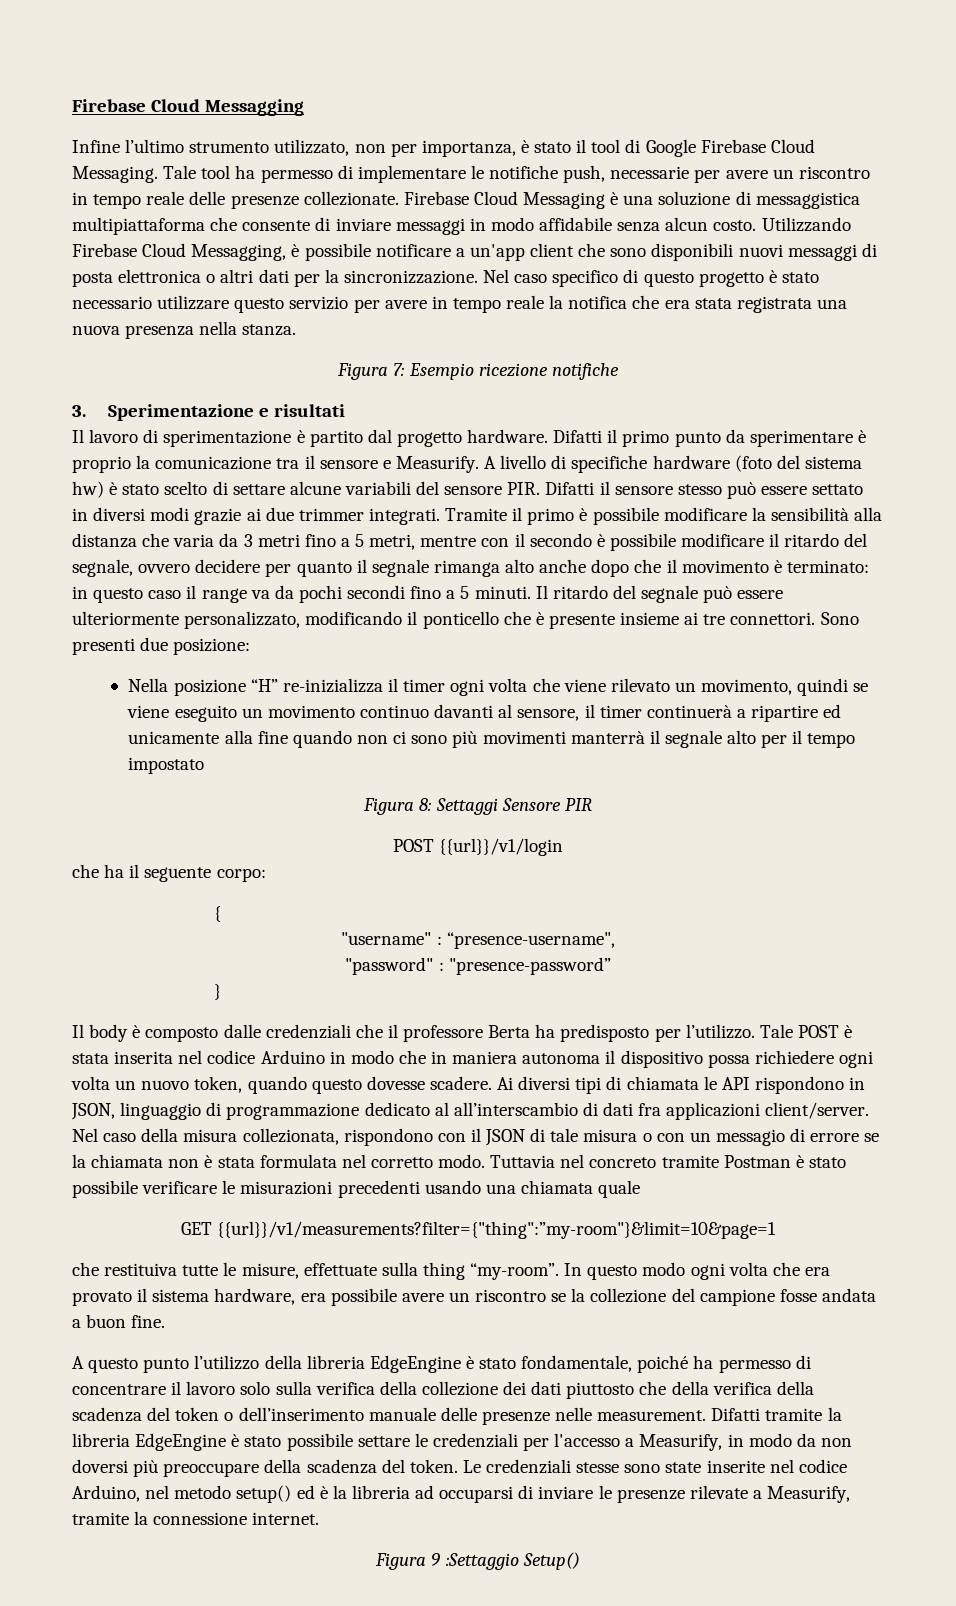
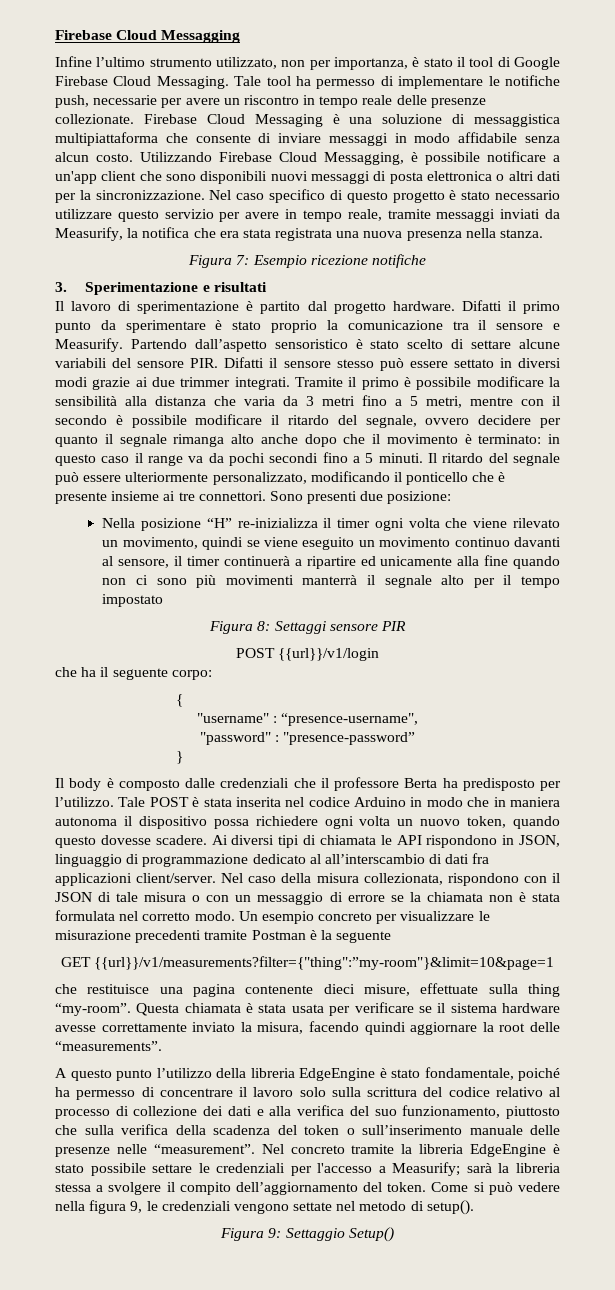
- Nel caso specifico di questo progetto è stato necessario utilizzare questo servizio per avere in tempo reale la notifica che era stata registrata una nuova presenza nella stanza.
+ Nel caso specifico di questo progetto è stato necessario utilizzare questo servizio per avere in tempo reale, tramite messaggi inviati da Measurify, la notifica che era stata registrata una nuova presenza nella stanza.
- Difatti il primo punto da sperimentare è proprio la comunicazione tra il sensore e Measurify.
+ Difatti il primo punto da sperimentare è stato proprio la comunicazione tra il sensore e Measurify.
- A livello di specifiche hardware (foto del sistema hw) è stato scelto di settare alcune variabili del sensore PIR. Difatti il sensore stesso può essere settato in diversi modi grazie ai due trimmer integrati.
+ Partendo dall’aspetto sensoristico è stato scelto di settare alcune variabili del sensore PIR. Difatti il sensore stesso può essere settato in diversi modi grazie ai due trimmer integrati.
- Figura 8: Settaggi Sensore PIR
+ Figura 8: Settaggi sensore PIR
- Nel caso della misura collezionata, rispondono con il JSON di tale misura o con un messagio di errore se la chiamata non è stata formulata nel corretto modo.
+ Nel caso della misura collezionata, rispondono con il JSON di tale misura o con un messaggio di errore se la chiamata non è stata formulata nel corretto modo.
- Tuttavia nel concreto tramite Postman è stato possibile verificare le misurazioni precedenti usando una chiamata quale
+ Un esempio concreto per visualizzare le misurazione precedenti tramite Postman è la seguente
  GET {{url}}/v1/measurements?filter={"thing":”my-room"}&limit=10&page=1
- che restituiva tutte le misure, effettuate sulla thing “my-room”.
+ che restituisce una pagina contenente dieci misure, effettuate sulla thing “my-room”.
- In questo modo ogni volta che era provato il sistema hardware, era possibile avere un riscontro se la collezione del campione fosse andata a buon fine.
+ Questa chiamata è stata usata per verificare se il sistema hardware avesse correttamente inviato la misura, facendo quindi aggiornare la root delle “measurements”.
- A questo punto l’utilizzo della libreria EdgeEngine è stato fondamentale, poiché ha permesso di concentrare il lavoro solo sulla verifica della collezione dei dati piuttosto che della verifica della scadenza del token o dell’inserimento manuale delle presenze nelle measurement. Difatti tramite la libreria EdgeEngine è stato possibile settare le credenziali per l'accesso a Measurify, in modo da non doversi più preoccupare della scadenza del token. Le credenziali stesse sono state inserite nel codice Arduino, nel metodo setup() ed è la libreria ad occuparsi di inviare le presenze rilevate a Measurify, tramite la connessione internet.
- Figura 9 :Settaggio Setup()
+ A questo punto l’utilizzo della libreria EdgeEngine è stato fondamentale, poiché ha permesso di concentrare il lavoro solo sulla scrittura del codice relativo al processo di collezione dei dati e alla verifica del suo funzionamento, piuttosto che sulla verifica della scadenza del token o sull’inserimento manuale delle presenze nelle “measurement”. Nel concreto tramite la libreria EdgeEngine è stato possibile settare le credenziali per l'accesso a Measurify; sarà la libreria stessa a svolgere il compito dell’aggiornamento del token. Come si può vedere nella figura 9, le credenziali vengono settate nel metodo di setup().
+ Figura 9: Settaggio Setup()

